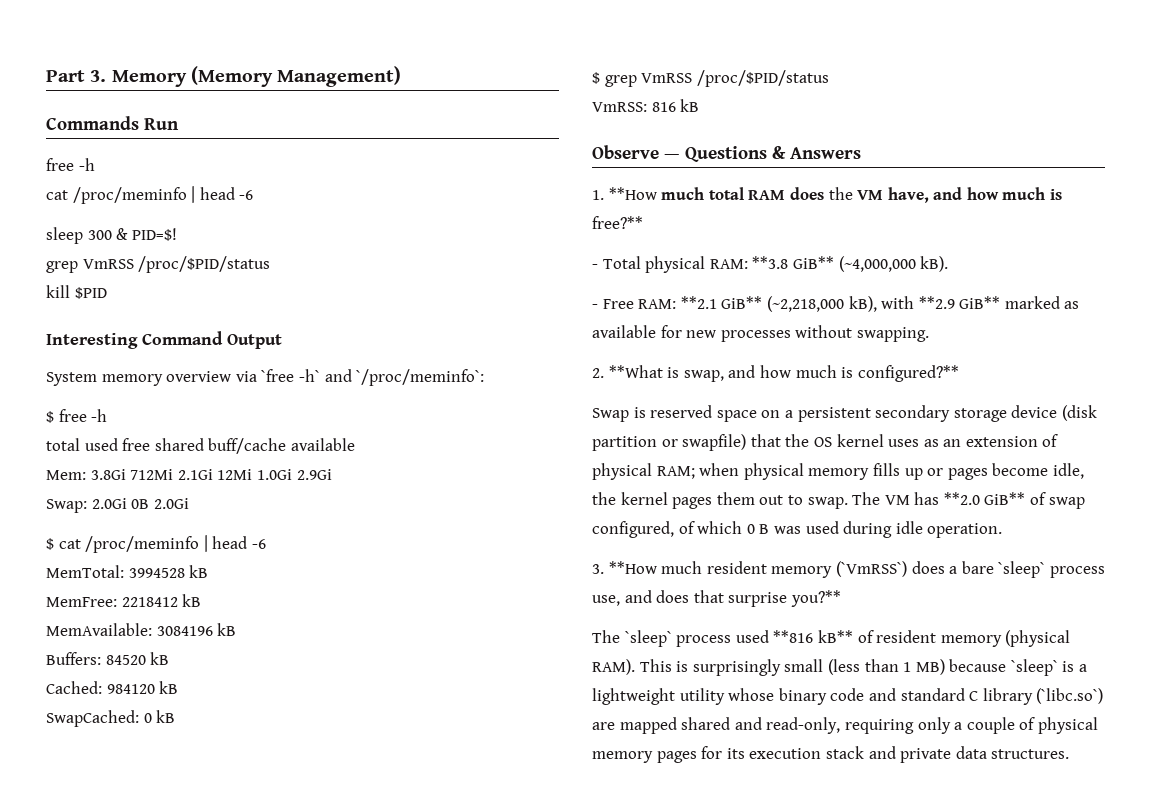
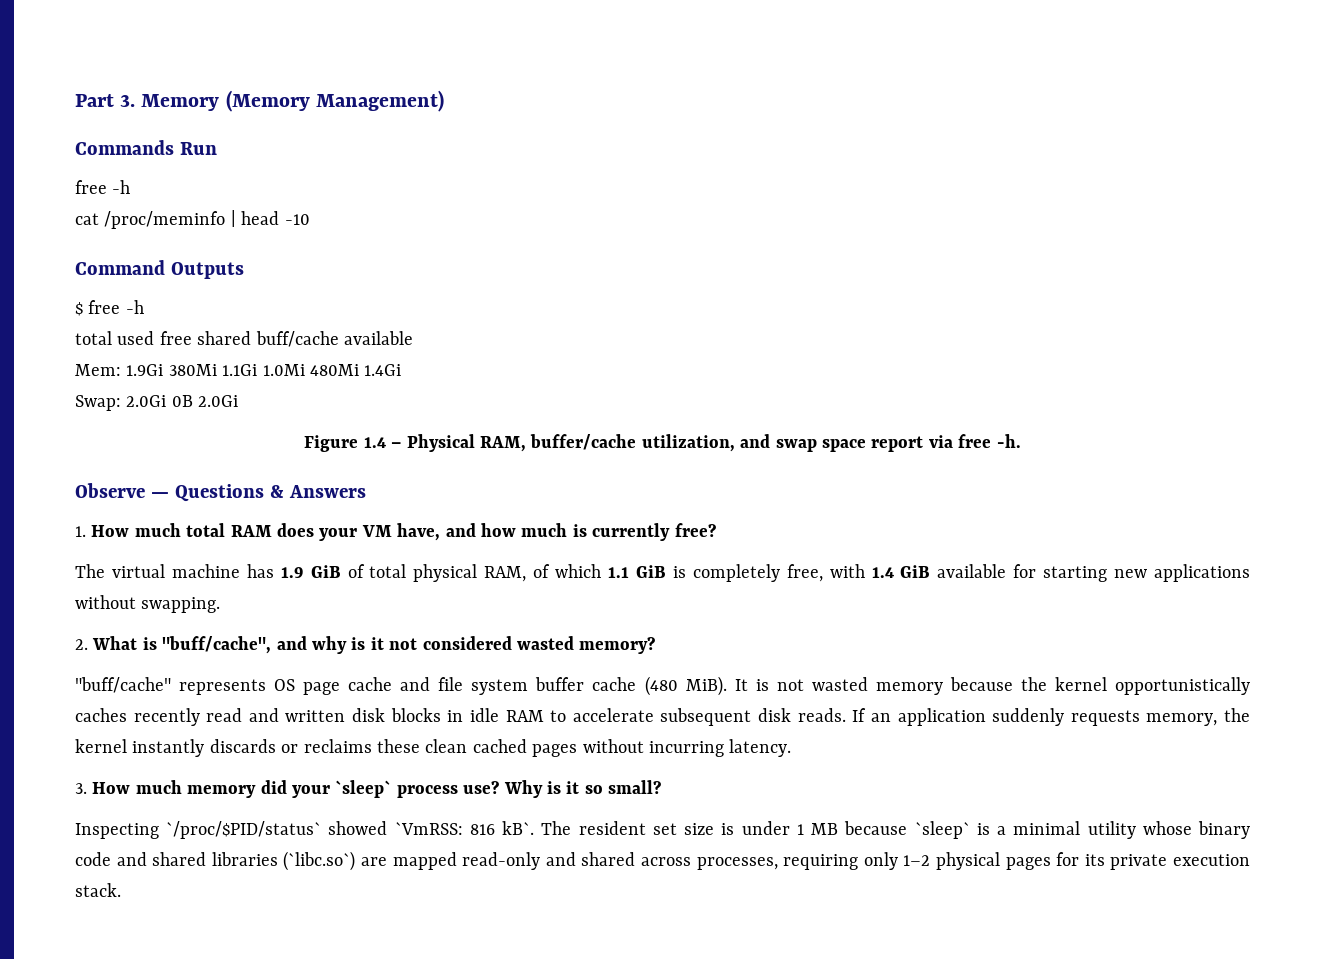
  Commands Run
  free -h
- cat /proc/meminfo | head -6
- sleep 300 & PID=$!
- grep VmRSS /proc/$PID/status
- kill $PID
- Interesting Command Output
- System memory overview via `free -h` and `/proc/meminfo`:
+ cat /proc/meminfo | head -10
+ Command Outputs
- Mem: 3.8Gi 712Mi 2.1Gi 12Mi 1.0Gi 2.9Gi
+ Mem: 1.9Gi 380Mi 1.1Gi 1.0Mi 480Mi 1.4Gi
  Swap: 2.0Gi 0B 2.0Gi
- $ cat /proc/meminfo | head -6
- MemTotal: 3994528 kB
- MemFree: 2218412 kB
- MemAvailable: 3084196 kB
- Buffers: 84520 kB
- Cached: 984120 kB
- SwapCached: 0 kB
- $ grep VmRSS /proc/$PID/status
- VmRSS: 816 kB
+ Figure 1.4 – Physical RAM, buffer/cache utilization, and swap space report via free -h.
- 1. **How much total RAM does the VM have, and how much is free?**
- - Total physical RAM: **3.8 GiB** (~4,000,000 kB).
- - Free RAM: **2.1 GiB** (~2,218,000 kB), with **2.9 GiB** marked as available for new processes without swapping.
- 2. **What is swap, and how much is configured?**
- Swap is reserved space on a persistent secondary storage device (disk partition or swapfile) that the OS kernel uses as an extension of physical RAM; when physical memory fills up or pages become idle, the kernel pages them out to swap. The VM has **2.0 GiB** of swap configured, of which 0 B was used during idle operation.
- 3. **How much resident memory (`VmRSS`) does a bare `sleep` process use, and does that surprise you?**
- The `sleep` process used **816 kB** of resident memory (physical RAM). This is surprisingly small (less than 1 MB) because `sleep` is a lightweight utility whose binary code and standard C library (`libc.so`) are mapped shared and read-only, requiring only a couple of physical memory pages for its execution stack and private data structures.
+ 1. How much total RAM does your VM have, and how much is currently free?
+ The virtual machine has 1.9 GiB of total physical RAM, of which 1.1 GiB is completely free, with 1.4 GiB available for starting new applications without swapping.
+ 2. What is "buff/cache", and why is it not considered wasted memory?
+ "buff/cache" represents OS page cache and file system buffer cache (480 MiB). It is not wasted memory because the kernel opportunistically caches recently read and written disk blocks in idle RAM to accelerate subsequent disk reads. If an application suddenly requests memory, the kernel instantly discards or reclaims these clean cached pages without incurring latency.
+ 3. How much memory did your `sleep` process use? Why is it so small?
+ Inspecting `/proc/$PID/status` showed `VmRSS: 816 kB`. The resident set size is under 1 MB because `sleep` is a minimal utility whose binary code and shared libraries (`libc.so`) are mapped read-only and shared across processes, requiring only 1–2 physical pages for its private execution stack.

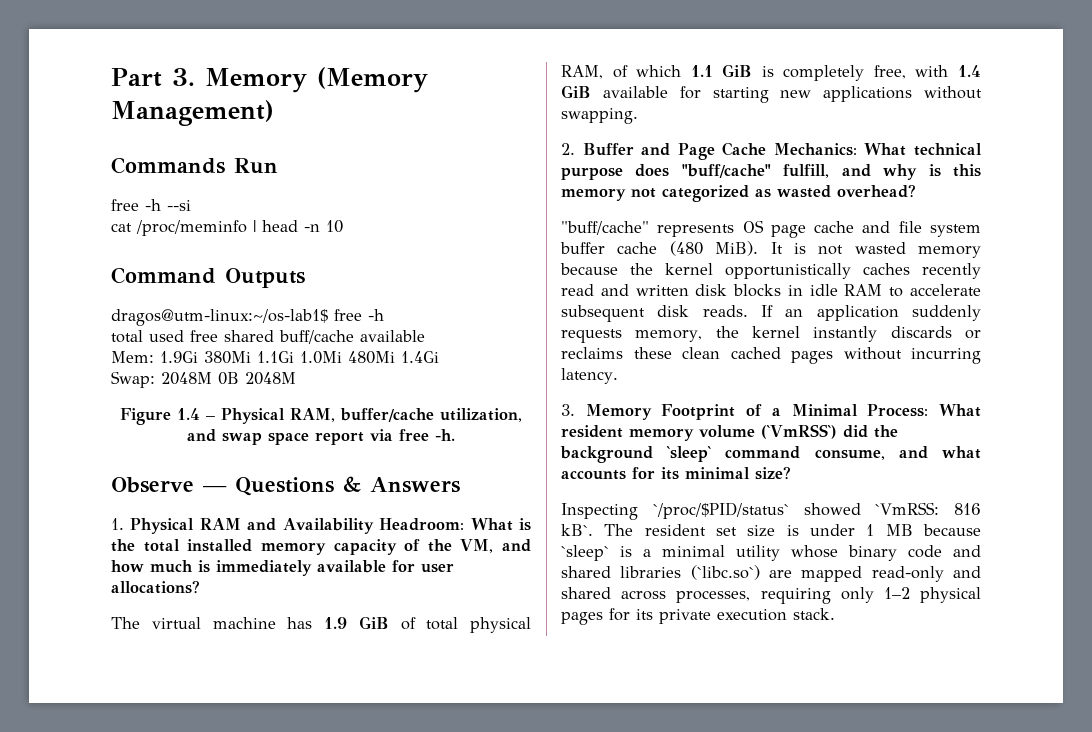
  Commands Run
- free -h
+ free -h --si
- cat /proc/meminfo | head -10
+ cat /proc/meminfo | head -n 10
- $ free -h
+ dragos@utm-linux:~/os-lab1$ free -h
- Swap: 2.0Gi 0B 2.0Gi
+ Swap: 2048M 0B 2048M
- 1. How much total RAM does your VM have, and how much is currently free?
+ 1. Physical RAM and Availability Headroom: What is the total installed memory capacity of the VM, and how much is immediately available for user allocations?
- 2. What is "buff/cache", and why is it not considered wasted memory?
+ 2. Buffer and Page Cache Mechanics: What technical purpose does "buff/cache" fulfill, and why is this memory not categorized as wasted overhead?
- 3. How much memory did your `sleep` process use? Why is it so small?
+ 3. Memory Footprint of a Minimal Process: What resident memory volume (`VmRSS`) did the background `sleep` command consume, and what accounts for its minimal size?

